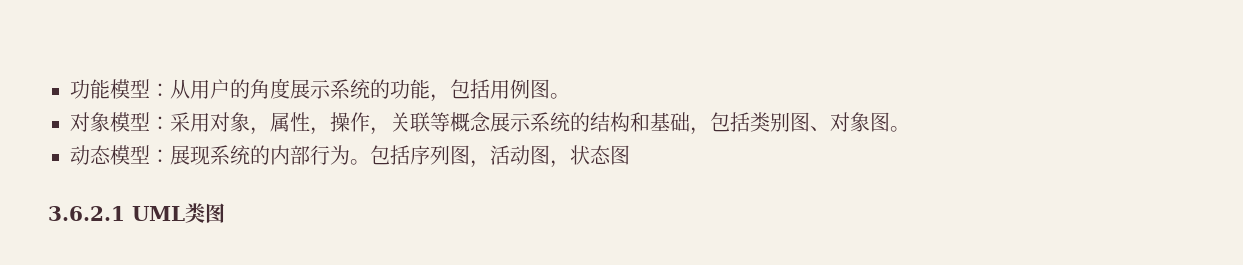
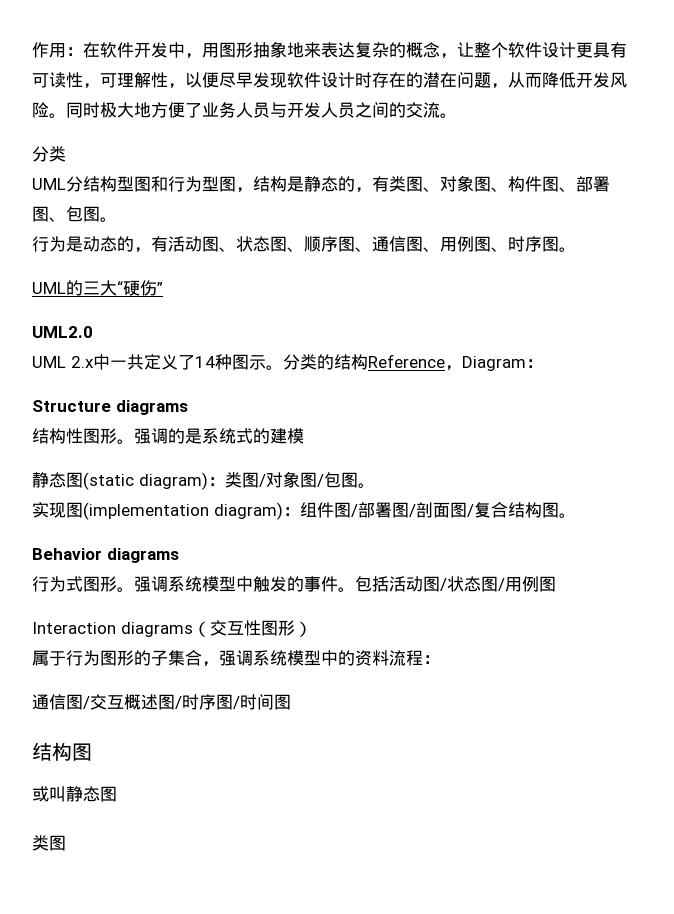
- 功能模型：从用户的角度展示系统的功能，包括用例图。
- 对象模型：采用对象，属性，操作，关联等概念展示系统的结构和基础，包括类别图、对象图。
- 动态模型：展现系统的内部行为。包括序列图，活动图，状态图
- 3.6.2.1 UML类图
+ 作用：在软件开发中，用图形抽象地来表达复杂的概念，让整个软件设计更具有可读性，可理解性，以便尽早发现软件设计时存在的潜在问题，从而降低开发风险。同时极大地方便了业务人员与开发人员之间的交流。
+ 分类
+ UML分结构型图和行为型图，结构是静态的，有类图、对象图、构件图、部署图、包图。
+ 行为是动态的，有活动图、状态图、顺序图、通信图、用例图、时序图。
+ UML的三大“硬伤”
+ UML2.0
+ UML 2.x中一共定义了14种图示。分类的结构Reference，Diagram：
+ Structure diagrams
+ 结构性图形。强调的是系统式的建模
+ 静态图(static diagram)：类图/对象图/包图。
+ 实现图(implementation diagram)：组件图/部署图/剖面图/复合结构图。
+ Behavior diagrams
+ 行为式图形。强调系统模型中触发的事件。包括活动图/状态图/用例图
+ Interaction diagrams（交互性图形）
+ 属于行为图形的子集合，强调系统模型中的资料流程：
+ 通信图/交互概述图/时序图/时间图
+ 结构图
+ 或叫静态图
+ 类图

